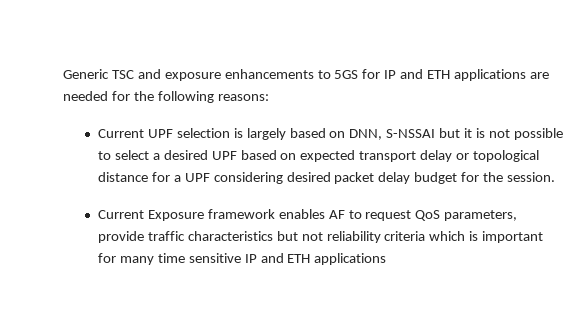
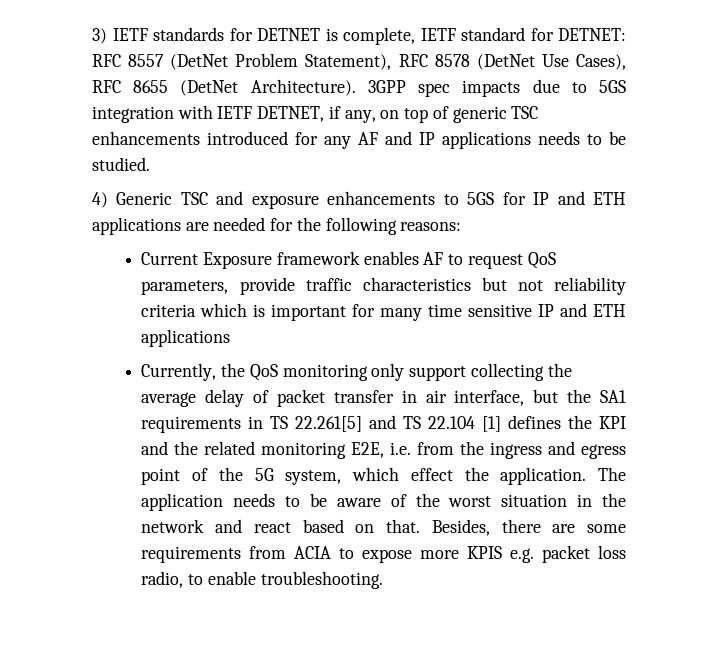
- Generic TSC and exposure enhancements to 5GS for IP and ETH applications are needed for the following reasons:
+ 3) IETF standards for DETNET is complete, IETF standard for DETNET: RFC 8557 (DetNet Problem Statement), RFC 8578 (DetNet Use Cases), RFC 8655 (DetNet Architecture). 3GPP spec impacts due to 5GS integration with IETF DETNET, if any, on top of generic TSC enhancements introduced for any AF and IP applications needs to be studied.
+ 4) Generic TSC and exposure enhancements to 5GS for IP and ETH applications are needed for the following reasons:
- Current UPF selection is largely based on DNN, S-NSSAI but it is not possible to select a desired UPF based on expected transport delay or topological distance for a UPF considering desired packet delay budget for the session.
+ Currently, the QoS monitoring only support collecting the average delay of packet transfer in air interface, but the SA1 requirements in TS 22.261[5] and TS 22.104 [1] defines the KPI and the related monitoring E2E, i.e. from the ingress and egress point of the 5G system, which effect the application. The application needs to be aware of the worst situation in the network and react based on that. Besides, there are some requirements from ACIA to expose more KPIS e.g. packet loss radio, to enable troubleshooting.

